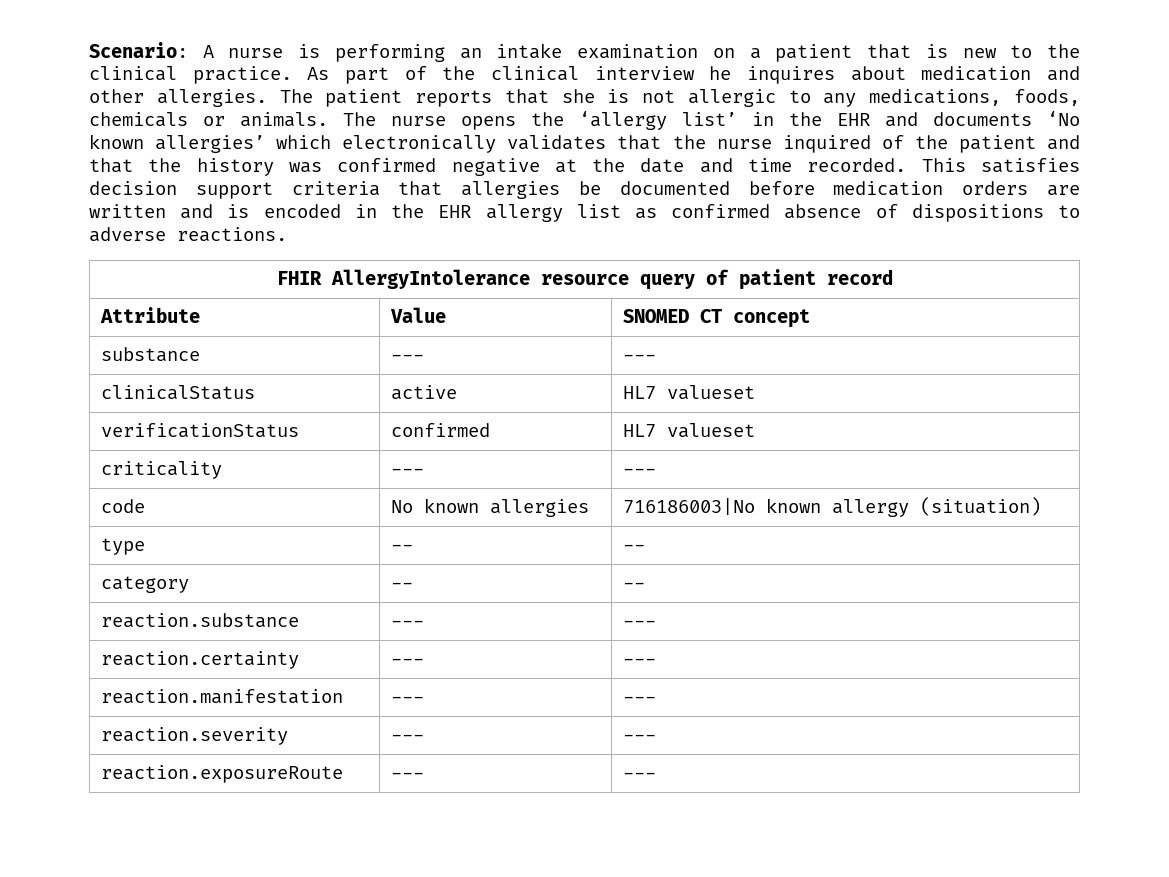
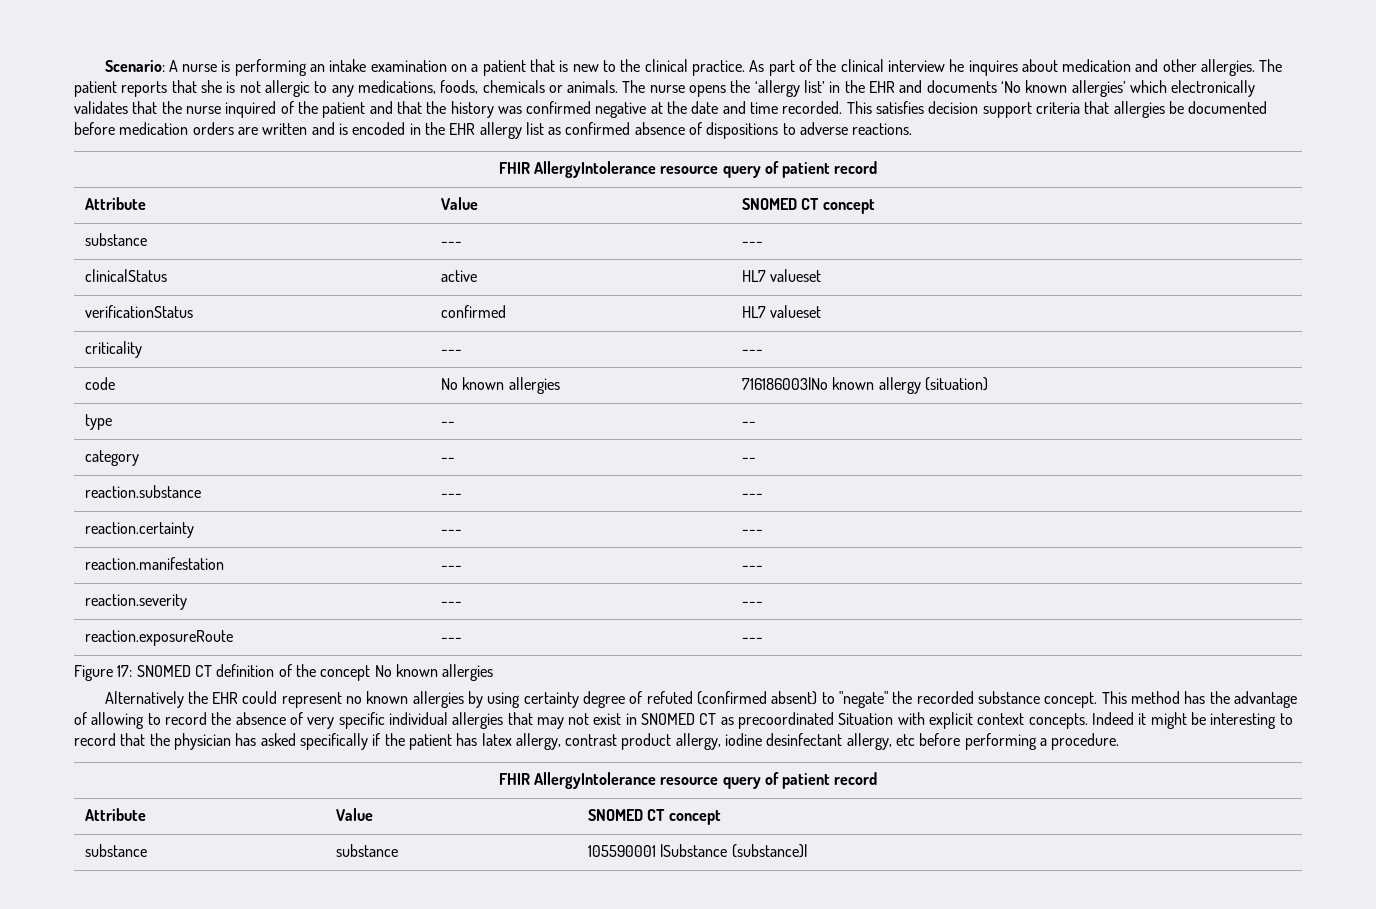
+ Figure 17: SNOMED CT definition of the concept No known allergies
+ Alternatively the EHR could represent no known allergies by using certainty degree of refuted (confirmed absent) to "negate" the recorded substance concept. This method has the advantage of allowing to record the absence of very specific individual allergies that may not exist in SNOMED CT as precoordinated Situation with explicit context concepts. Indeed it might be interesting to record that the physician has asked specifically if the patient has latex allergy, contrast product allergy, iodine desinfectant allergy, etc before performing a procedure.
+ FHIR AllergyIntolerance resource query of patient record
+ Attribute | Value | SNOMED CT concept
+ substance | substance | 105590001 |Substance (substance)|

